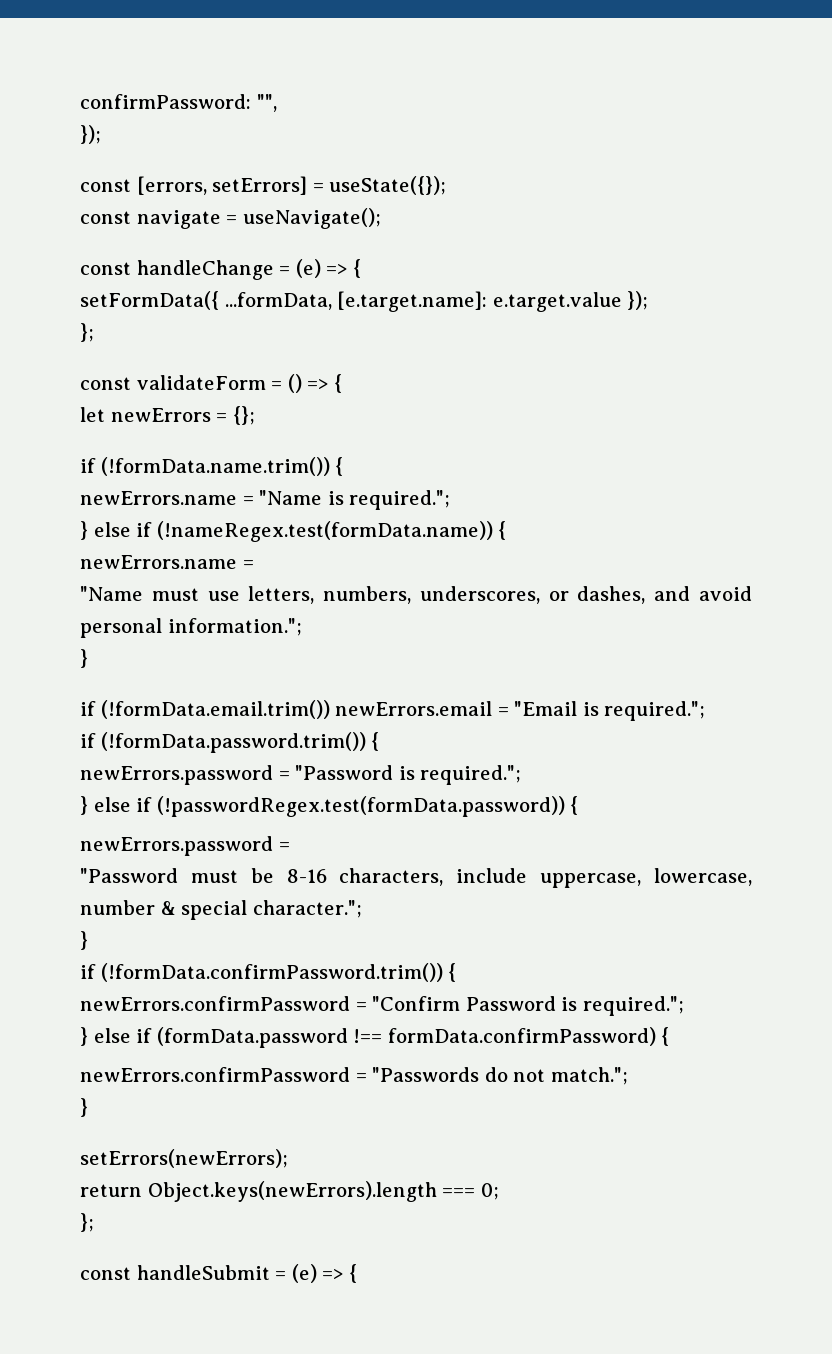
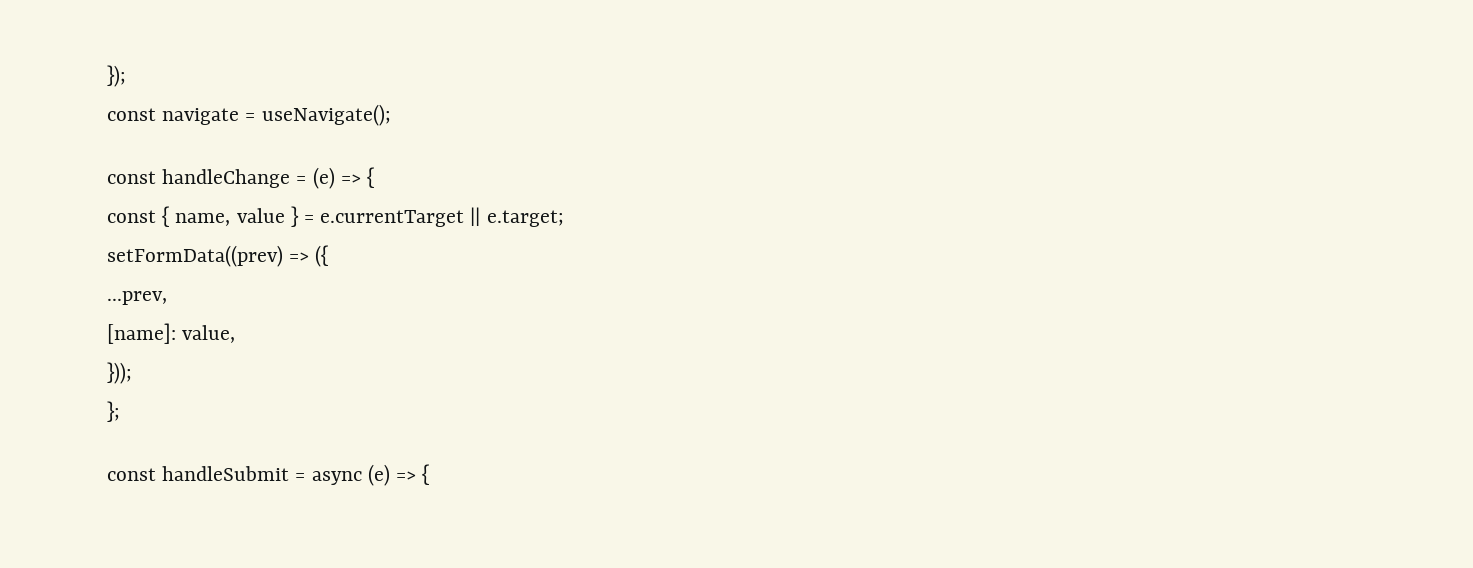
- confirmPassword: "",
  });
- const [errors, setErrors] = useState({});
- setFormData({ ...formData, [e.target.name]: e.target.value });
- };
- const validateForm = () => {
- let newErrors = {};
- if (!formData.name.trim()) {
- newErrors.name = "Name is required.";
- } else if (!nameRegex.test(formData.name)) {
- newErrors.name =
- "Name must use letters, numbers, underscores, or dashes, and avoid personal information.";
- }
- if (!formData.email.trim()) newErrors.email = "Email is required.";
- if (!formData.password.trim()) {
- newErrors.password = "Password is required.";
- } else if (!passwordRegex.test(formData.password)) {
- newErrors.password =
- "Password must be 8-16 characters, include uppercase, lowercase, number & special character.";
- }
- if (!formData.confirmPassword.trim()) {
- newErrors.confirmPassword = "Confirm Password is required.";
- } else if (formData.password !== formData.confirmPassword) {
- newErrors.confirmPassword = "Passwords do not match.";
- }
- setErrors(newErrors);
- return Object.keys(newErrors).length === 0;
+ const { name, value } = e.currentTarget || e.target;
+ setFormData((prev) => ({
+ ...prev,
+ [name]: value,
+ }));
- const handleSubmit = (e) => {
+ const handleSubmit = async (e) => {

